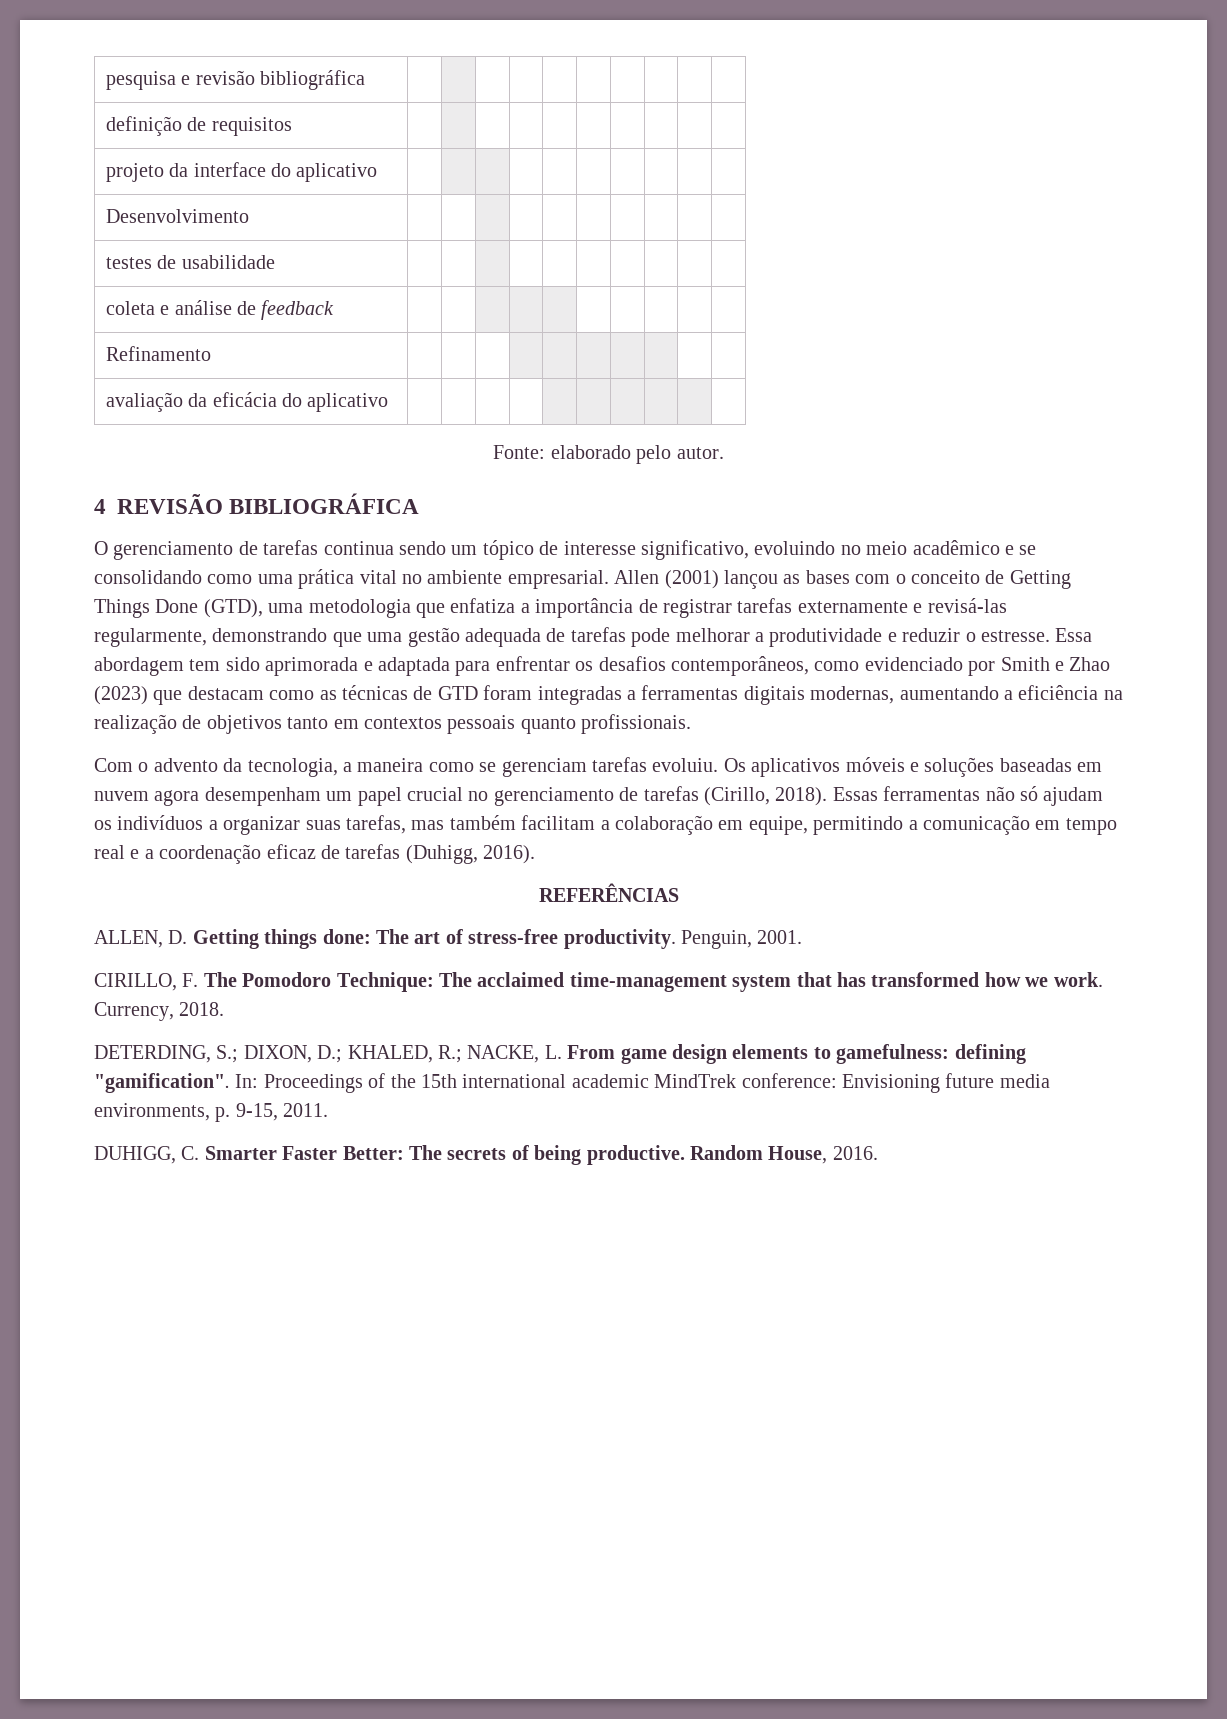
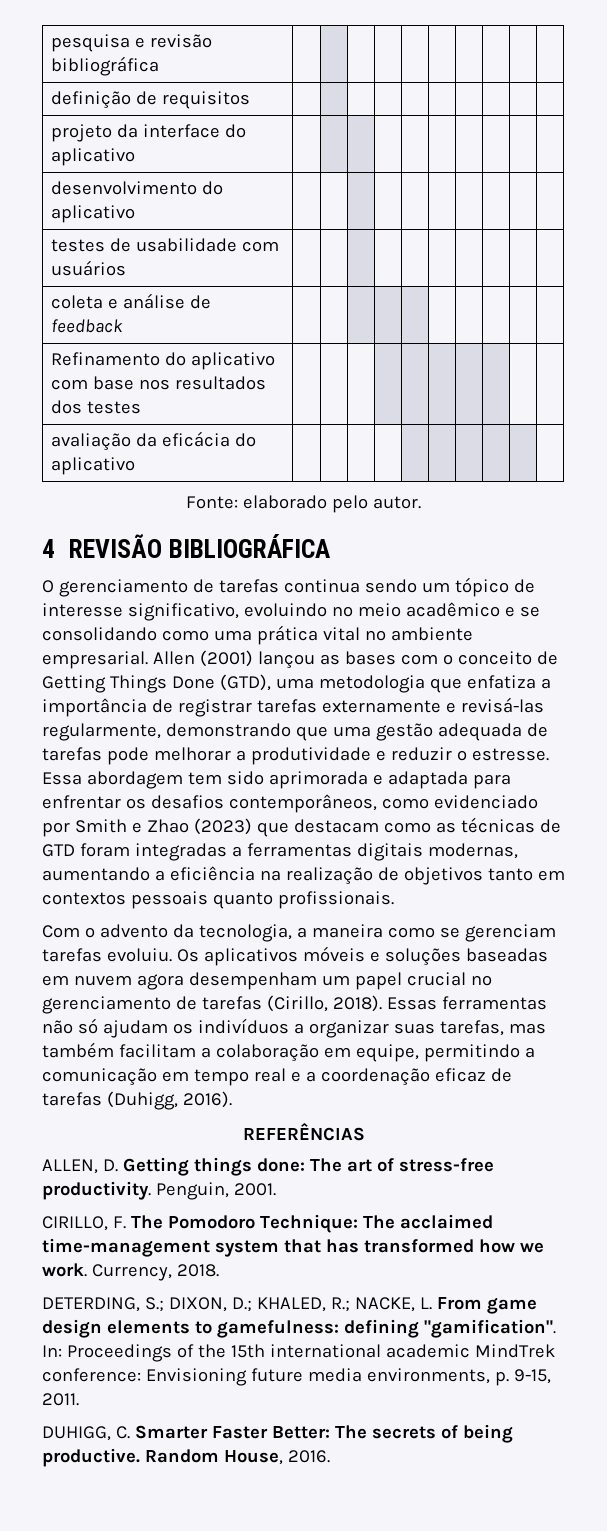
- Desenvolvimento | | | | | | | | | |
+ desenvolvimento do aplicativo | | | | | | | | | |
- testes de usabilidade | | | | | | | | | |
+ testes de usabilidade com usuários | | | | | | | | | |
- Refinamento | | | | | | | | | |
+ Refinamento do aplicativo com base nos resultados dos testes | | | | | | | | | |

